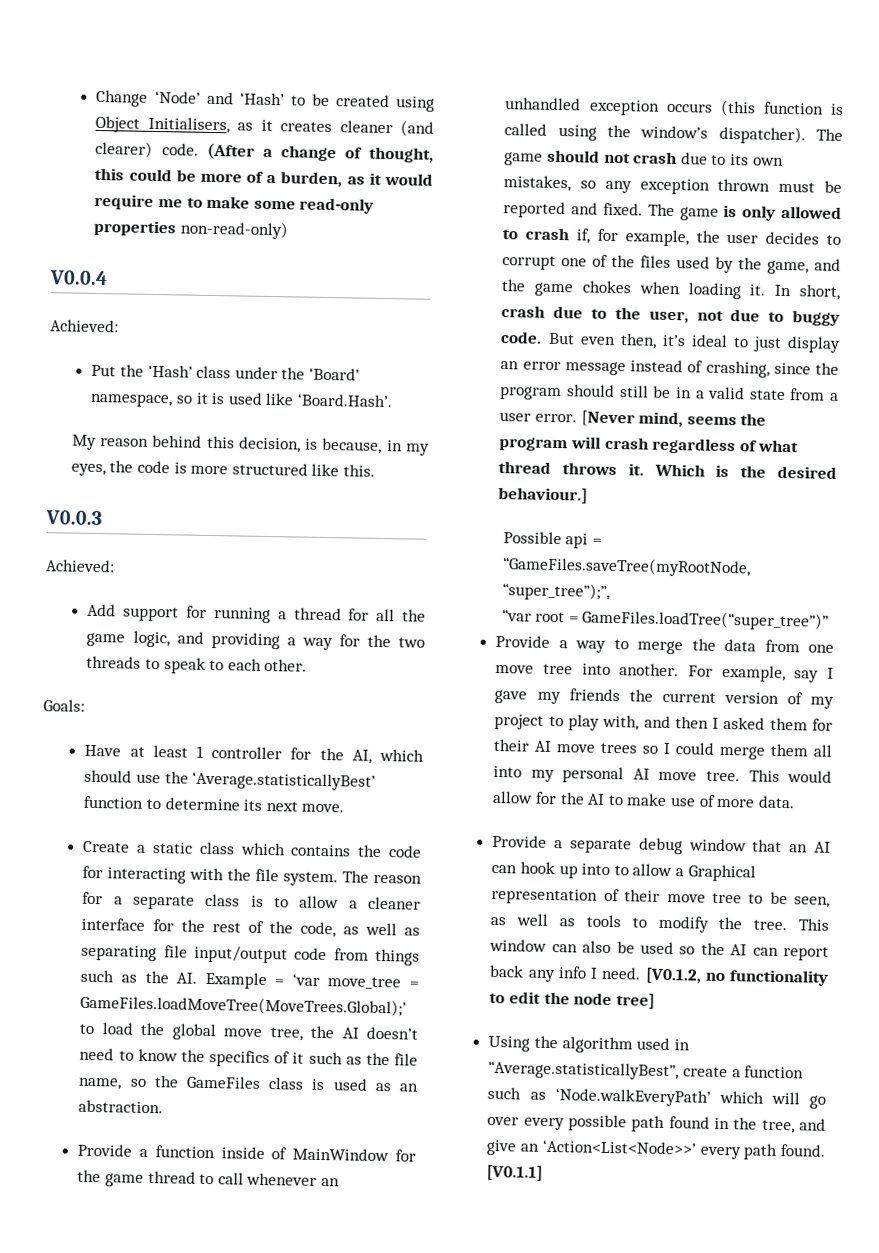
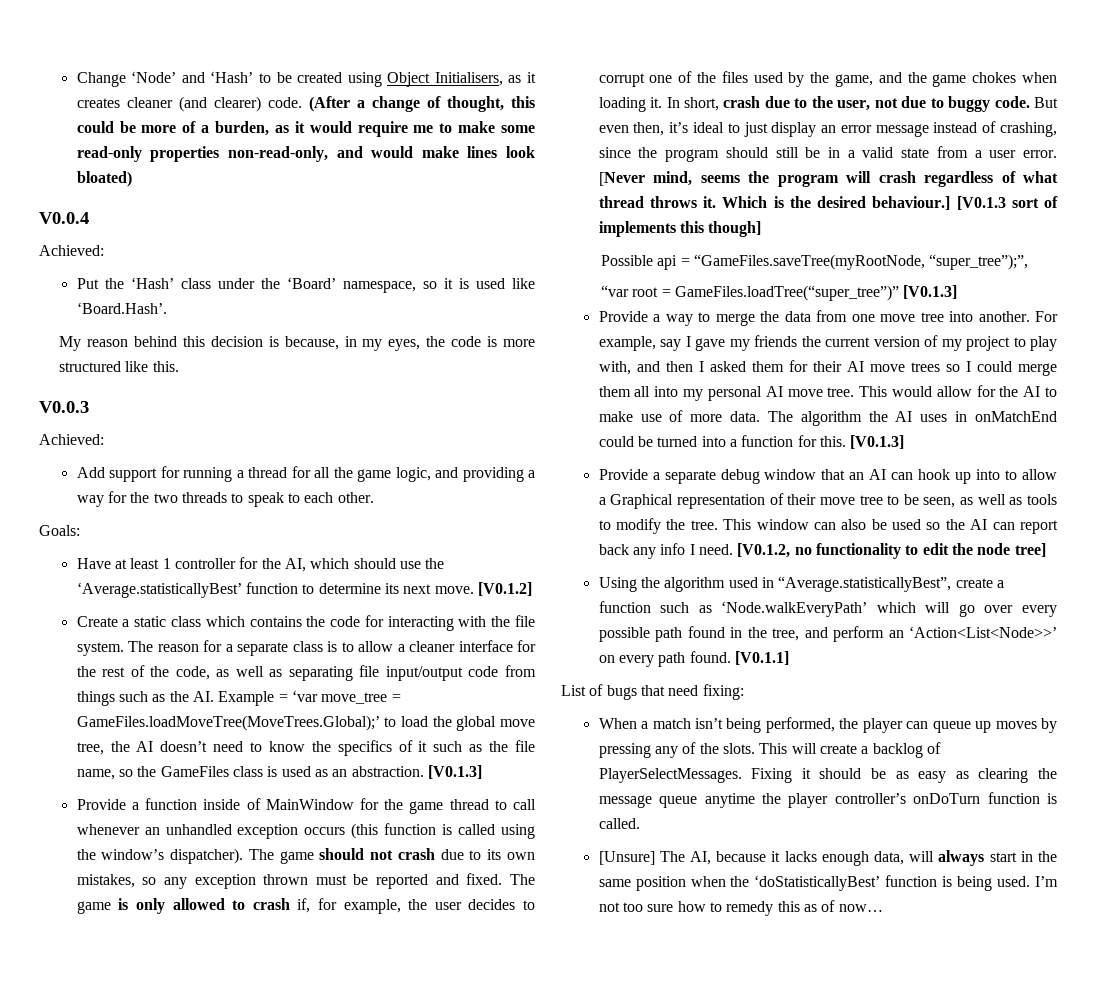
- (After a change of thought, this could be more of a burden, as it would require me to make some read-only properties non-read-only)
+ (After a change of thought, this could be more of a burden, as it would require me to make some read-only properties non-read-only, and would make lines look bloated)
- My reason behind this decision, is because, in my eyes, the code is more structured like this.
+ My reason behind this decision is because, in my eyes, the code is more structured like this.
+ [V0.1.2]
- to load the global move tree, the AI doesn’t need to know the specifics of it such as the file name, so the GameFiles class is used as an abstraction.
+ to load the global move tree, the AI doesn’t need to know the specifics of it such as the file name, so the GameFiles class is used as an abstraction. [V0.1.3]
+ [V0.1.3 sort of implements this though]
- “var root = GameFiles.loadTree(“super_tree”)”
+ “var root = GameFiles.loadTree(“super_tree”)” [V0.1.3]
+ The algorithm the AI uses in onMatchEnd could be turned into a function for this. [V0.1.3]
- Using the algorithm used in “Average.statisticallyBest”, create a function such as ‘Node.walkEveryPath’ which will go over every possible path found in the tree, and give an ‘Action<List<Node>>’ every path found.
+ Using the algorithm used in “Average.statisticallyBest”, create a function such as ‘Node.walkEveryPath’ which will go over every possible path found in the tree, and perform an ‘Action<List<Node>>’ on every path found.
+ List of bugs that need fixing:
+ When a match isn’t being performed, the player can queue up moves by pressing any of the slots. This will create a backlog of PlayerSelectMessages. Fixing it should be as easy as clearing the message queue anytime the player controller’s onDoTurn function is called.
+ [Unsure] The AI, because it lacks enough data, will always start in the same position when the ‘doStatisticallyBest’ function is being used. I’m not too sure how to remedy this as of now…

